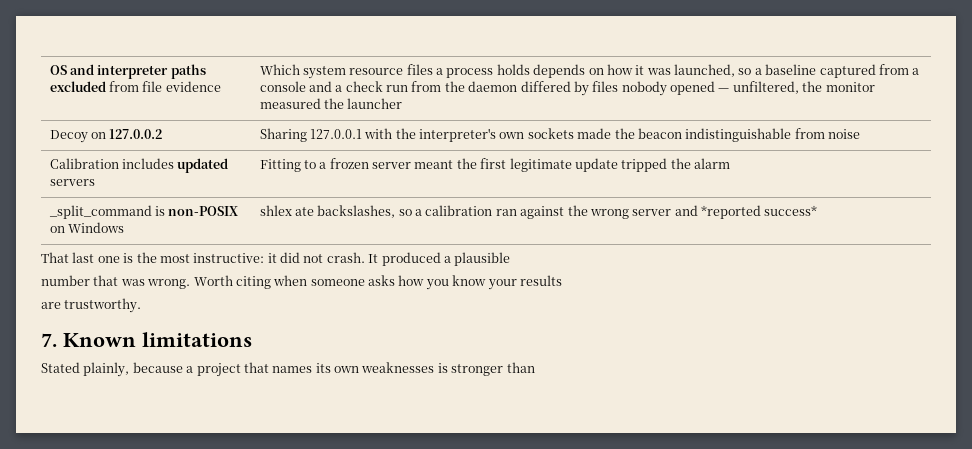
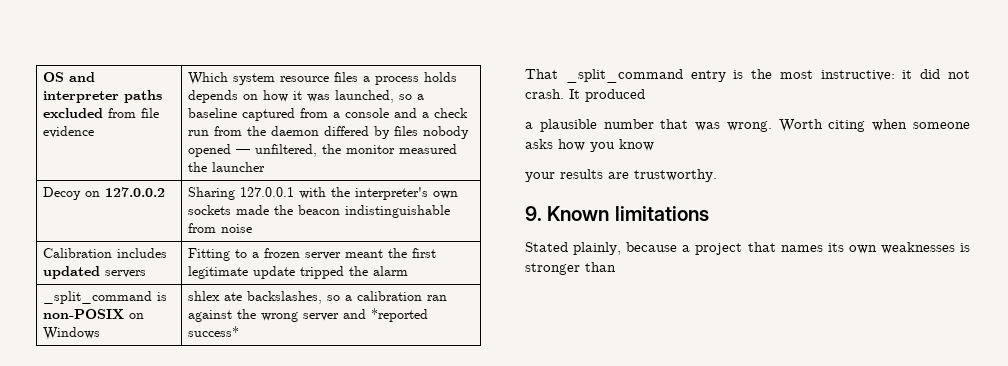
- That last one is the most instructive: it did not crash.
+ That _split_command entry is the most instructive: it did not crash.
- It produced a plausible
- number that was wrong.
+ It produced
+ a plausible number that was wrong.
- Worth citing when someone asks how you know your results
- are trustworthy.
+ Worth citing when someone asks how you know
+ your results are trustworthy.
- 7. Known limitations
+ 9. Known limitations

